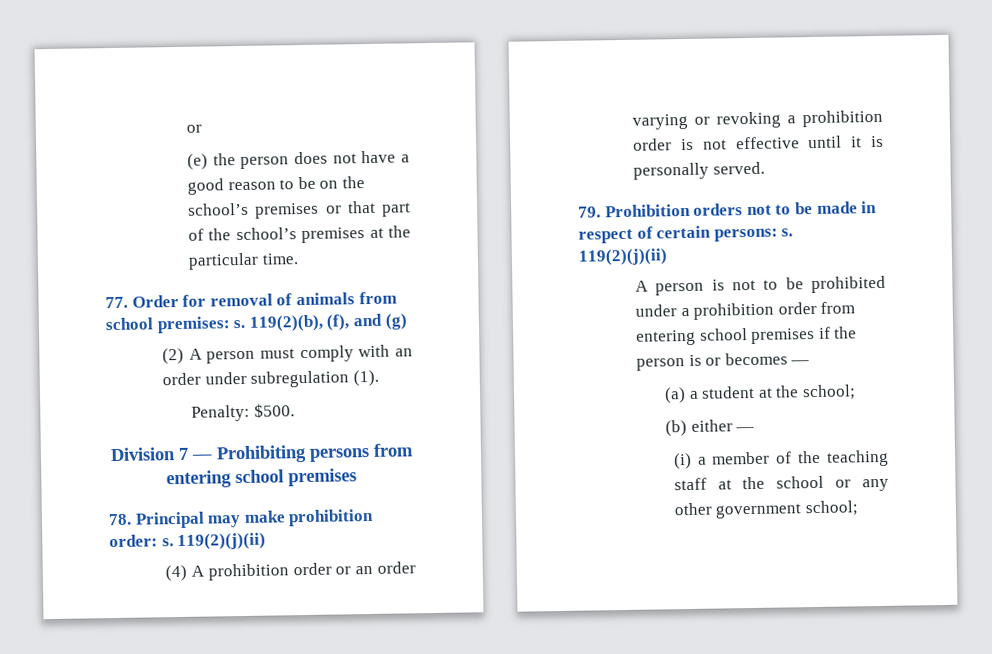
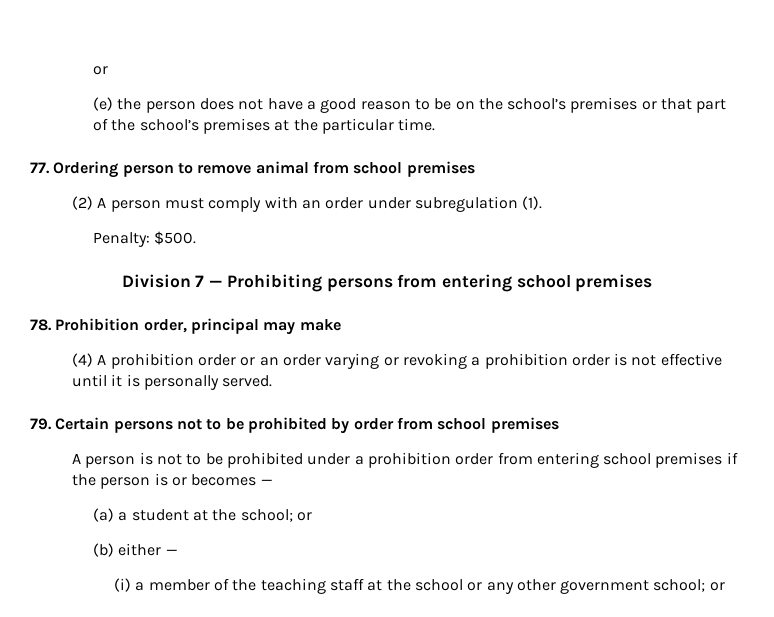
- 77. Order for removal of animals from school premises: s. 119(2)(b), (f), and (g)
+ 77. Ordering person to remove animal from school premises
- 78. Principal may make prohibition order: s. 119(2)(j)(ii)
+ 78. Prohibition order, principal may make
- 79. Prohibition orders not to be made in respect of certain persons: s. 119(2)(j)(ii)
+ 79. Certain persons not to be prohibited by order from school premises
- (a) a student at the school;
+ (a) a student at the school; or
- (i) a member of the teaching staff at the school or any other government school;
+ (i) a member of the teaching staff at the school or any other government school; or

